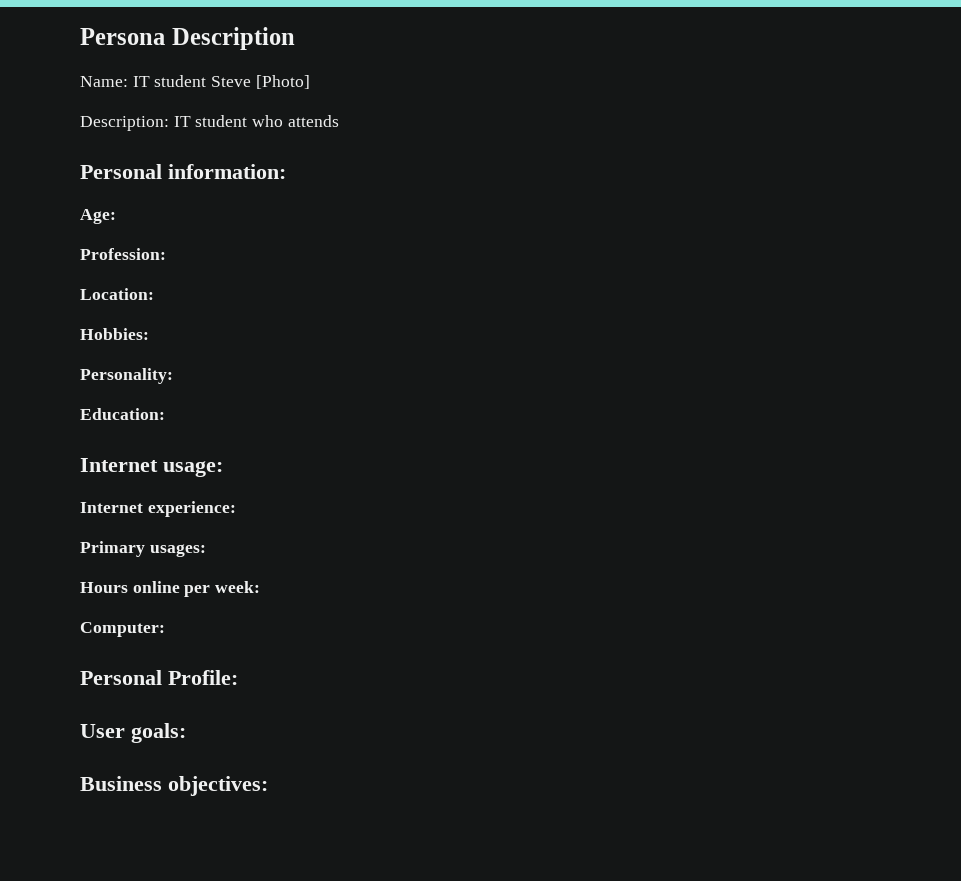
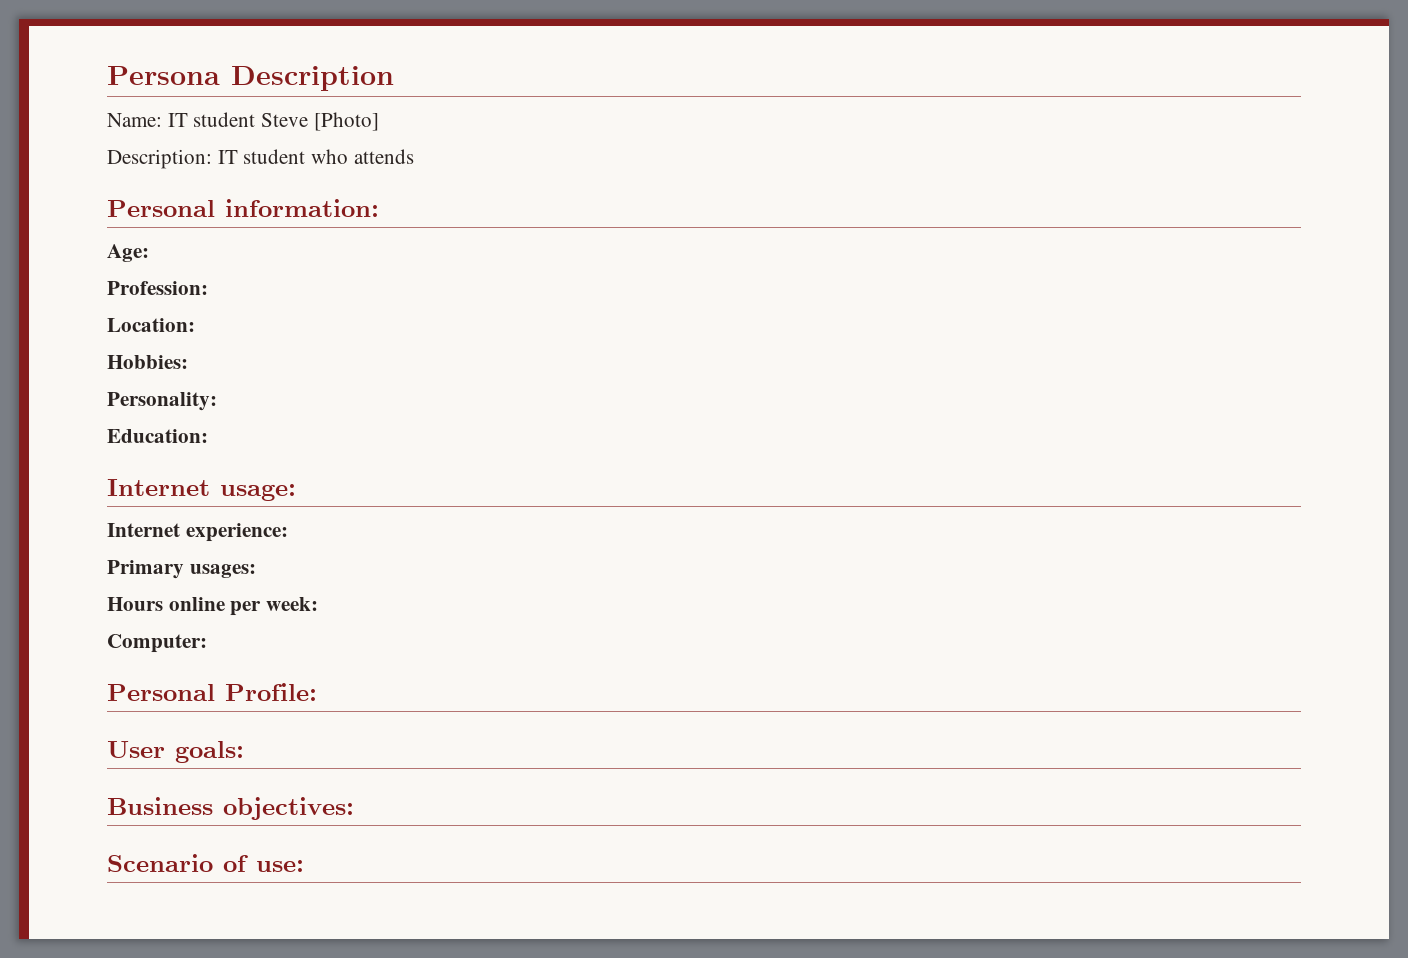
+ Scenario of use:

